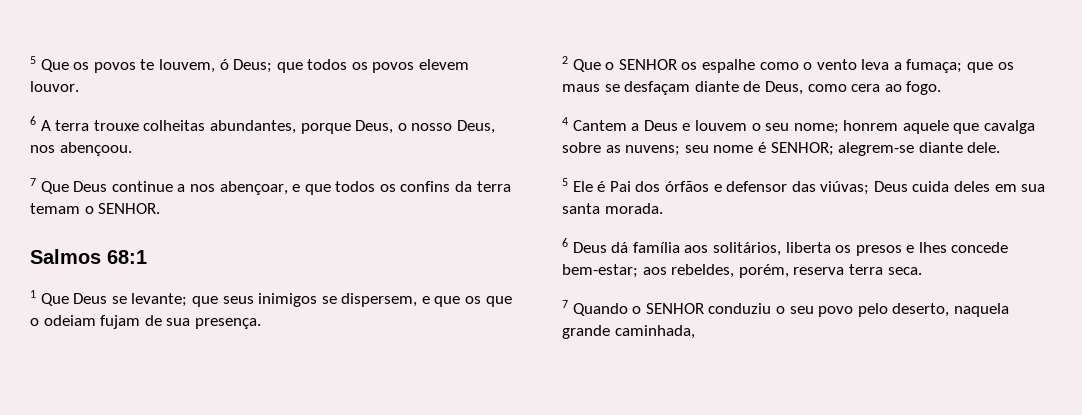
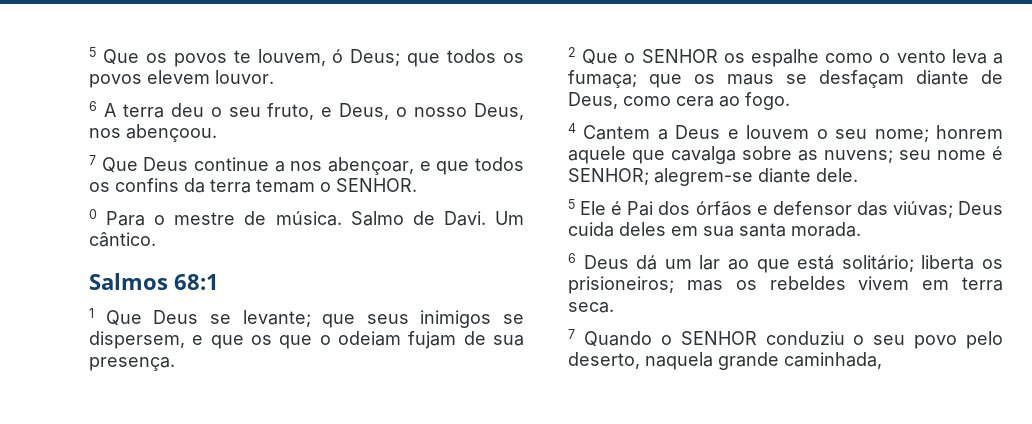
- 6 A terra trouxe colheitas abundantes, porque Deus, o nosso Deus, nos abençoou.
+ 6 A terra deu o seu fruto, e Deus, o nosso Deus, nos abençoou.
+ 0 Para o mestre de música. Salmo de Davi. Um cântico.
- 6 Deus dá família aos solitários, liberta os presos e lhes concede bem-estar; aos rebeldes, porém, reserva terra seca.
+ 6 Deus dá um lar ao que está solitário; liberta os prisioneiros; mas os rebeldes vivem em terra seca.

